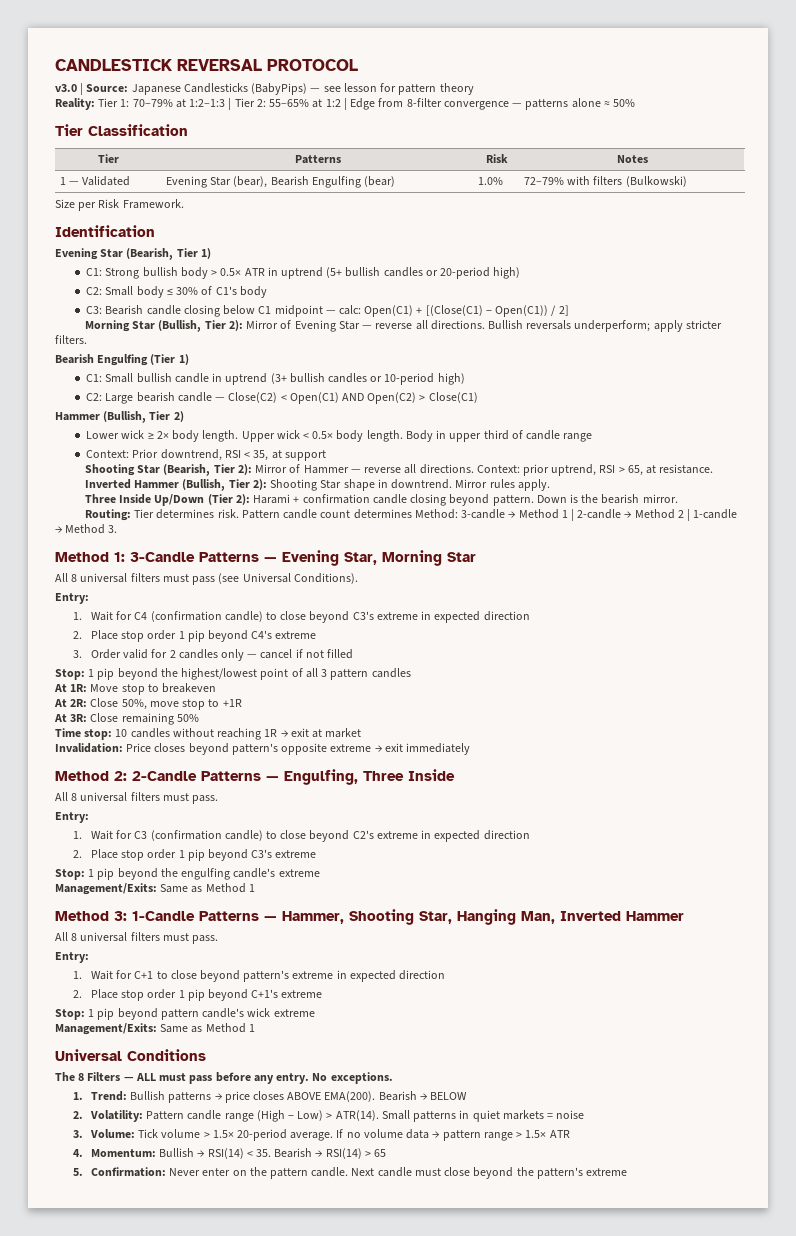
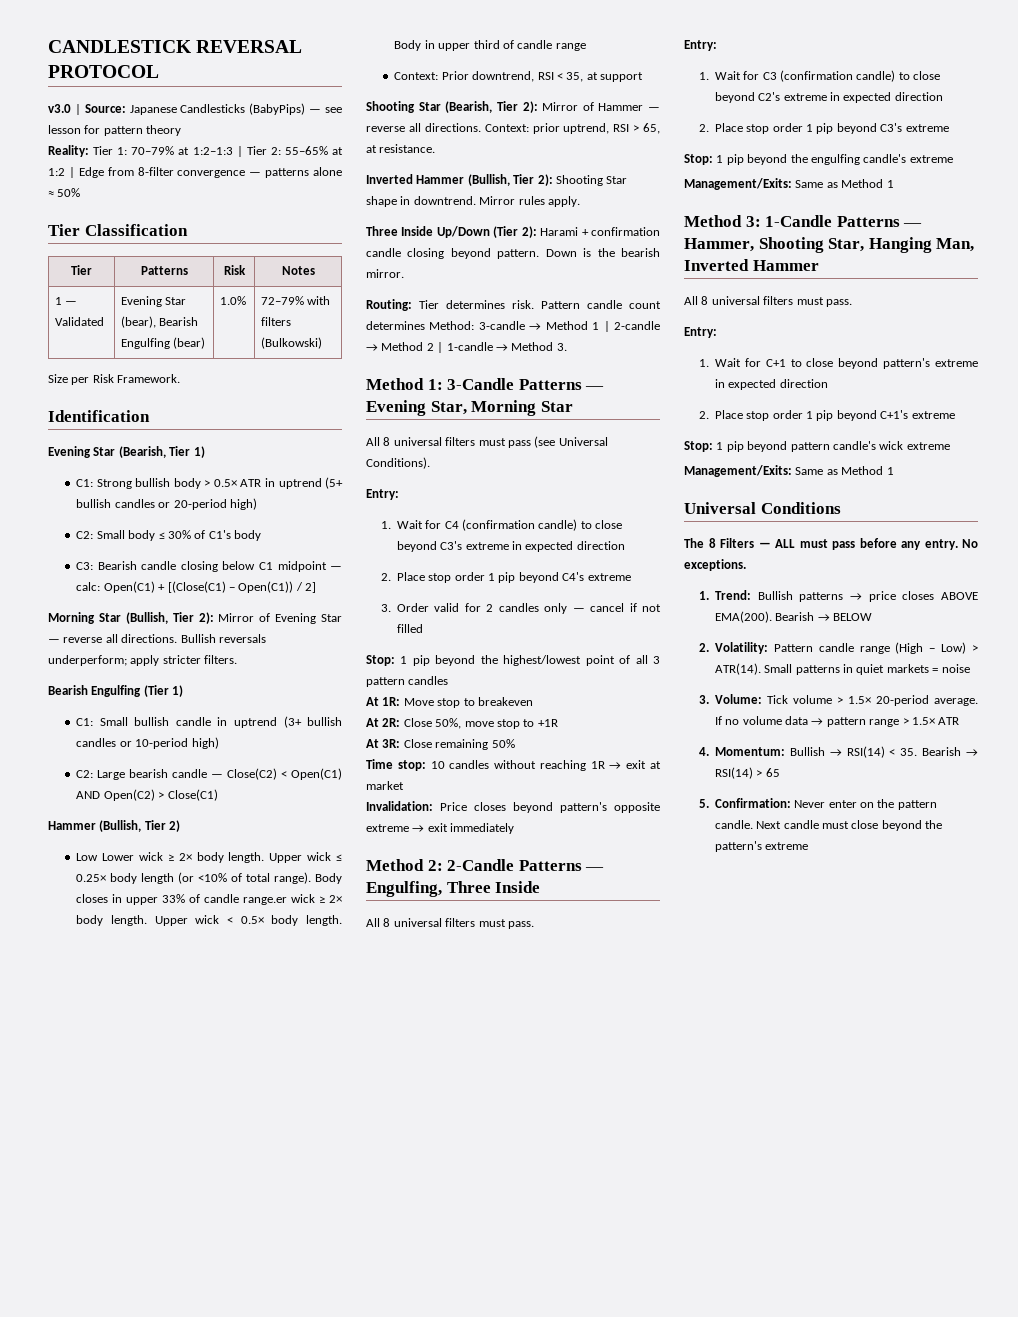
- Lower wick ≥ 2× body length.
+ Low Lower wick ≥ 2× body length.
- Upper wick < 0.5× body length.
+ Upper wick ≤ 0.25× body length (or <10% of total range). Body closes in upper 33% of candle range.er wick ≥ 2× body length. Upper wick < 0.5× body length.

